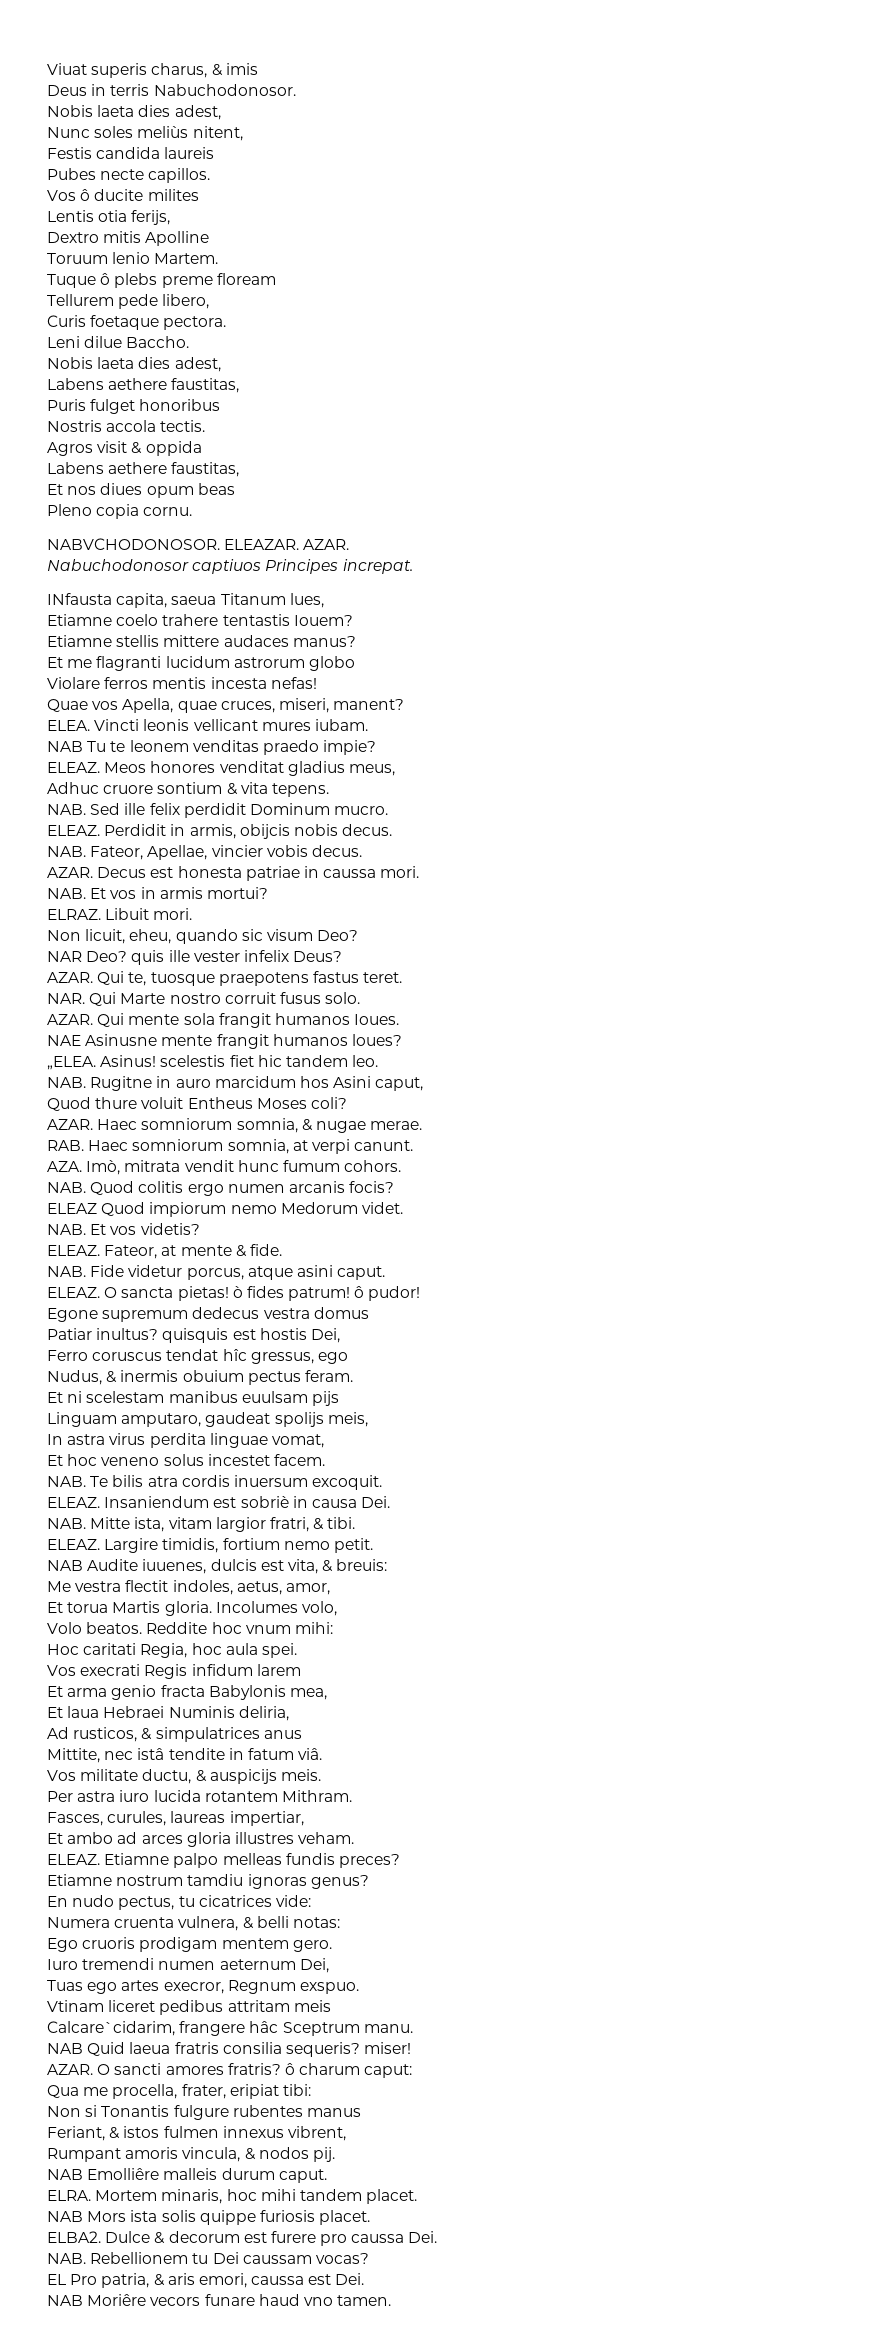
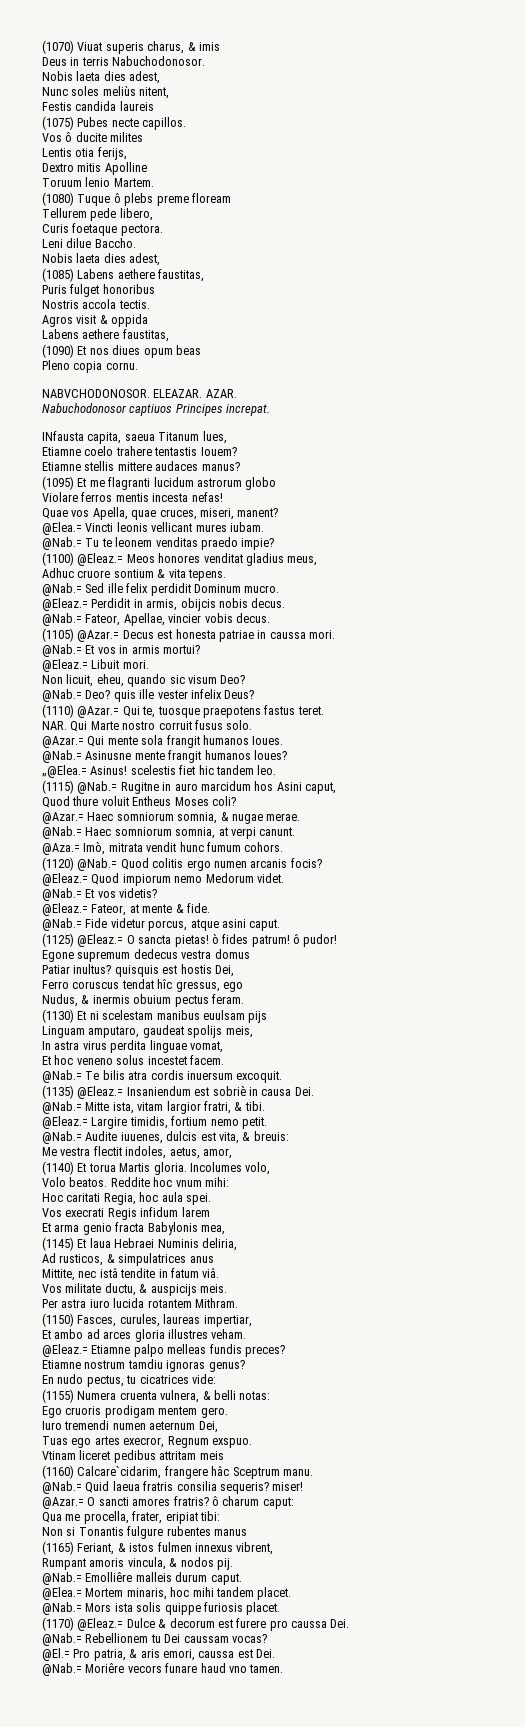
- Viuat superis charus, & imis
+ (1070) Viuat superis charus, & imis
- Pubes necte capillos.
+ (1075) Pubes necte capillos.
- Tuque ô plebs preme floream
+ (1080) Tuque ô plebs preme floream
  Leni dilue Baccho.
  Nobis laeta dies adest,
- Labens aethere faustitas,
+ (1085) Labens aethere faustitas,
- Et nos diues opum beas
+ (1090) Et nos diues opum beas
- Et me flagranti lucidum astrorum globo
+ (1095) Et me flagranti lucidum astrorum globo
- ELEA. Vincti leonis vellicant mures iubam.
+ @Elea.= Vincti leonis vellicant mures iubam.
- NAB Tu te leonem venditas praedo impie?
+ @Nab.= Tu te leonem venditas praedo impie?
- ELEAZ. Meos honores venditat gladius meus,
+ (1100) @Eleaz.= Meos honores venditat gladius meus,
- NAB. Sed ille felix perdidit Dominum mucro.
+ @Nab.= Sed ille felix perdidit Dominum mucro.
- ELEAZ. Perdidit in armis, obijcis nobis decus.
+ @Eleaz.= Perdidit in armis, obijcis nobis decus.
- NAB. Fateor, Apellae, vincier vobis decus.
+ @Nab.= Fateor, Apellae, vincier vobis decus.
- AZAR. Decus est honesta patriae in caussa mori.
+ (1105) @Azar.= Decus est honesta patriae in caussa mori.
- NAB. Et vos in armis mortui?
+ @Nab.= Et vos in armis mortui?
- ELRAZ. Libuit mori.
+ @Eleaz.= Libuit mori.
- NAR Deo? quis ille vester infelix Deus?
+ @Nab.= Deo? quis ille vester infelix Deus?
- AZAR. Qui te, tuosque praepotens fastus teret.
+ (1110) @Azar.= Qui te, tuosque praepotens fastus teret.
- AZAR. Qui mente sola frangit humanos Ioues.
+ @Azar.= Qui mente sola frangit humanos Ioues.
- NAE Asinusne mente frangit humanos loues?
+ @Nab.= Asinusne mente frangit humanos loues?
- „ELEA. Asinus! scelestis fiet hic tandem leo.
+ „@Elea.= Asinus! scelestis fiet hic tandem leo.
- NAB. Rugitne in auro marcidum hos Asini caput,
+ (1115) @Nab.= Rugitne in auro marcidum hos Asini caput,
- AZAR. Haec somniorum somnia, & nugae merae.
+ @Azar.= Haec somniorum somnia, & nugae merae.
- RAB. Haec somniorum somnia, at verpi canunt.
+ @Nab.= Haec somniorum somnia, at verpi canunt.
- AZA. Imò, mitrata vendit hunc fumum cohors.
+ @Aza.= Imò, mitrata vendit hunc fumum cohors.
- NAB. Quod colitis ergo numen arcanis focis?
+ (1120) @Nab.= Quod colitis ergo numen arcanis focis?
- ELEAZ Quod impiorum nemo Medorum videt.
+ @Eleaz.= Quod impiorum nemo Medorum videt.
- NAB. Et vos videtis?
+ @Nab.= Et vos videtis?
- ELEAZ. Fateor, at mente & fide.
+ @Eleaz.= Fateor, at mente & fide.
- NAB. Fide videtur porcus, atque asini caput.
+ @Nab.= Fide videtur porcus, atque asini caput.
- ELEAZ. O sancta pietas! ò fides patrum! ô pudor!
+ (1125) @Eleaz.= O sancta pietas! ò fides patrum! ô pudor!
- Et ni scelestam manibus euulsam pijs
+ (1130) Et ni scelestam manibus euulsam pijs
- NAB. Te bilis atra cordis inuersum excoquit.
+ @Nab.= Te bilis atra cordis inuersum excoquit.
- ELEAZ. Insaniendum est sobriè in causa Dei.
+ (1135) @Eleaz.= Insaniendum est sobriè in causa Dei.
- NAB. Mitte ista, vitam largior fratri, & tibi.
+ @Nab.= Mitte ista, vitam largior fratri, & tibi.
- ELEAZ. Largire timidis, fortium nemo petit.
+ @Eleaz.= Largire timidis, fortium nemo petit.
- NAB Audite iuuenes, dulcis est vita, & breuis:
+ @Nab.= Audite iuuenes, dulcis est vita, & breuis:
- Et torua Martis gloria.
+ (1140) Et torua Martis gloria.
- Et laua Hebraei Numinis deliria,
+ (1145) Et laua Hebraei Numinis deliria,
- Fasces, curules, laureas impertiar,
+ (1150) Fasces, curules, laureas impertiar,
- ELEAZ. Etiamne palpo melleas fundis preces?
+ @Eleaz.= Etiamne palpo melleas fundis preces?
- Numera cruenta vulnera, & belli notas:
+ (1155) Numera cruenta vulnera, & belli notas:
- Calcare`cidarim, frangere hâc Sceptrum manu.
+ (1160) Calcare`cidarim, frangere hâc Sceptrum manu.
- NAB Quid laeua fratris consilia sequeris? miser!
+ @Nab.= Quid laeua fratris consilia sequeris? miser!
- AZAR. O sancti amores fratris? ô charum caput:
+ @Azar.= O sancti amores fratris? ô charum caput:
- Feriant, & istos fulmen innexus vibrent,
+ (1165) Feriant, & istos fulmen innexus vibrent,
- NAB Emolliêre malleis durum caput.
+ @Nab.= Emolliêre malleis durum caput.
- ELRA. Mortem minaris, hoc mihi tandem placet.
+ @Elea.= Mortem minaris, hoc mihi tandem placet.
- NAB Mors ista solis quippe furiosis placet.
+ @Nab.= Mors ista solis quippe furiosis placet.
- ELBA2. Dulce & decorum est furere pro caussa Dei.
+ (1170) @Eleaz.= Dulce & decorum est furere pro caussa Dei.
- NAB. Rebellionem tu Dei caussam vocas?
+ @Nab.= Rebellionem tu Dei caussam vocas?
- EL Pro patria, & aris emori, caussa est Dei.
+ @El.= Pro patria, & aris emori, caussa est Dei.
- NAB Moriêre vecors funare haud vno tamen.
+ @Nab.= Moriêre vecors funare haud vno tamen.

